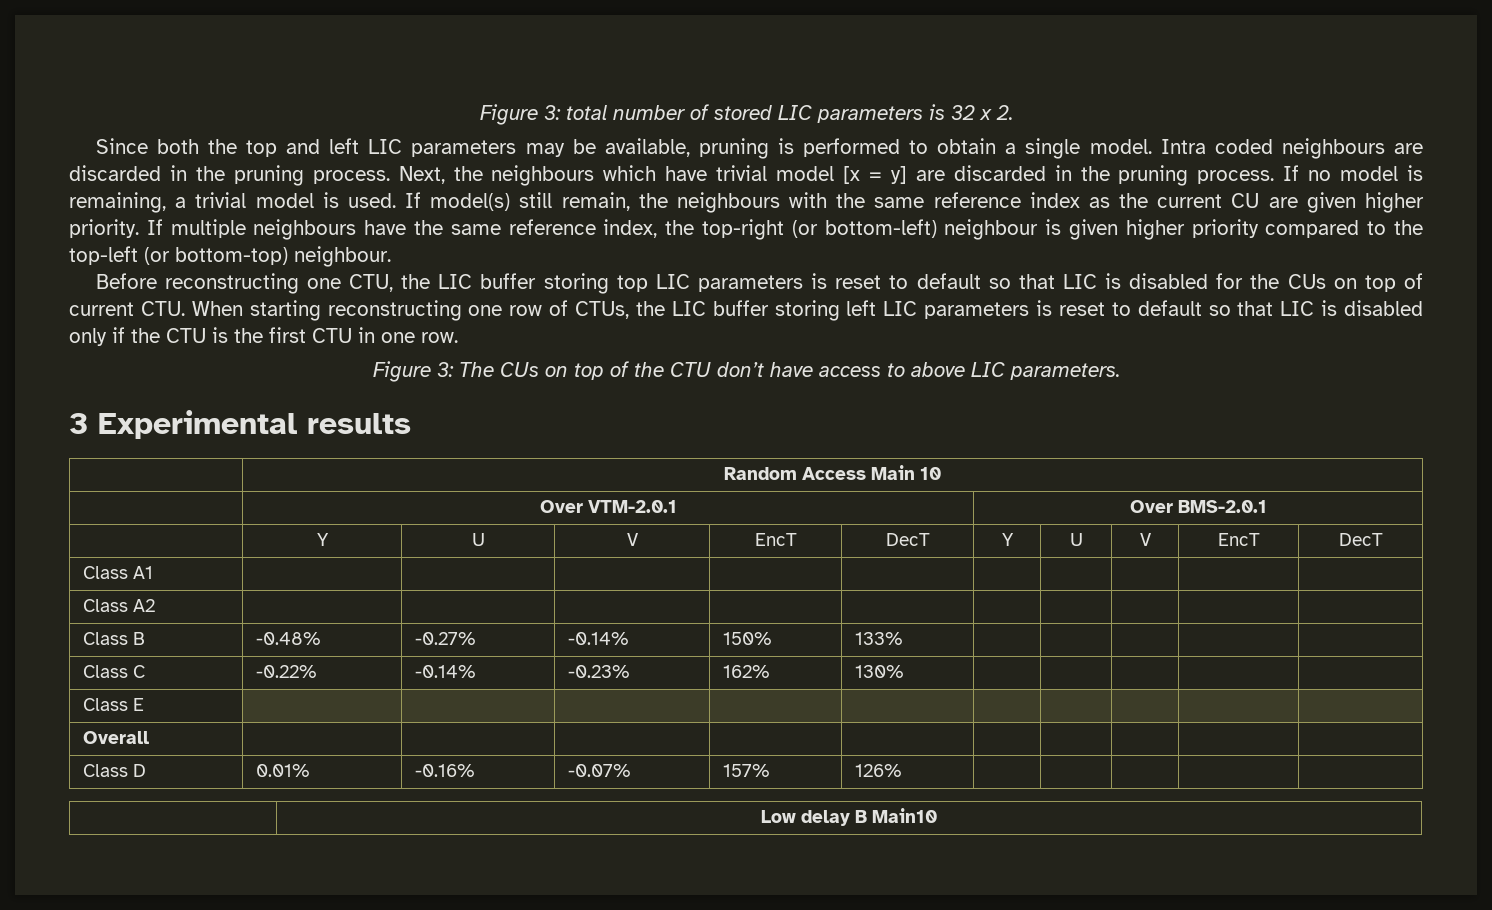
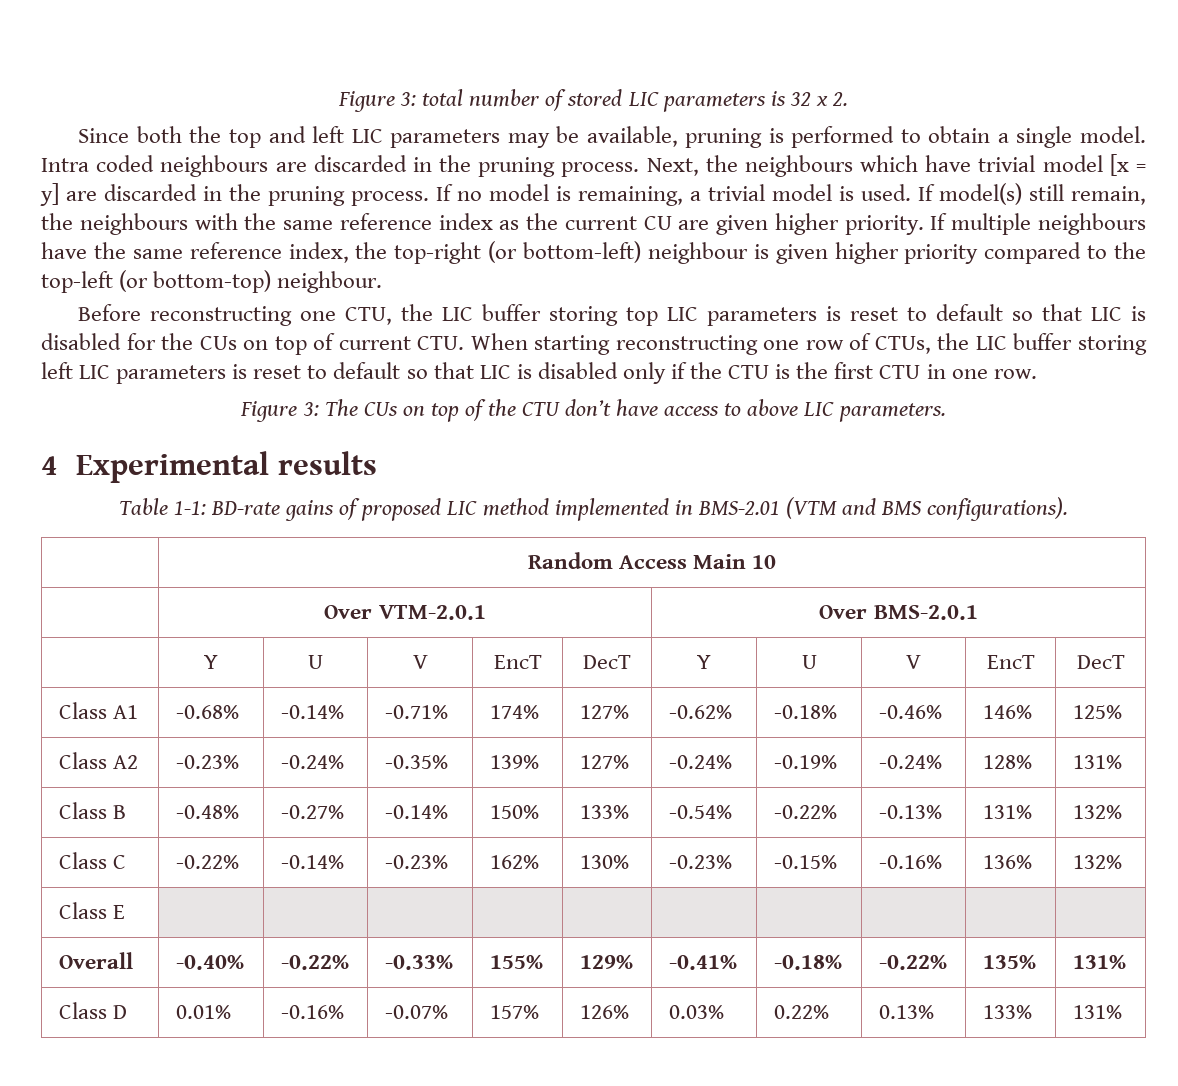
- 3 Experimental results
+ 4 Experimental results
+ Table 1-1: BD-rate gains of proposed LIC method implemented in BMS-2.01 (VTM and BMS configurations).
- Class A1 | | | | | | | | | |
- Class A2 | | | | | | | | | |
+ Class A1 | -0.68% | -0.14% | -0.71% | 174% | 127% | -0.62% | -0.18% | -0.46% | 146% | 125%
+ Class A2 | -0.23% | -0.24% | -0.35% | 139% | 127% | -0.24% | -0.19% | -0.24% | 128% | 131%
- Class B | -0.48% | -0.27% | -0.14% | 150% | 133% | | | | |
+ Class B | -0.48% | -0.27% | -0.14% | 150% | 133% | -0.54% | -0.22% | -0.13% | 131% | 132%
- Class C | -0.22% | -0.14% | -0.23% | 162% | 130% | | | | |
+ Class C | -0.22% | -0.14% | -0.23% | 162% | 130% | -0.23% | -0.15% | -0.16% | 136% | 132%
  Class E | | | | | | | | | |
- Overall | | | | | | | | | |
+ Overall | -0.40% | -0.22% | -0.33% | 155% | 129% | -0.41% | -0.18% | -0.22% | 135% | 131%
- Class D | 0.01% | -0.16% | -0.07% | 157% | 126% | | | | |
- | Low delay B Main10
+ Class D | 0.01% | -0.16% | -0.07% | 157% | 126% | 0.03% | 0.22% | 0.13% | 133% | 131%

